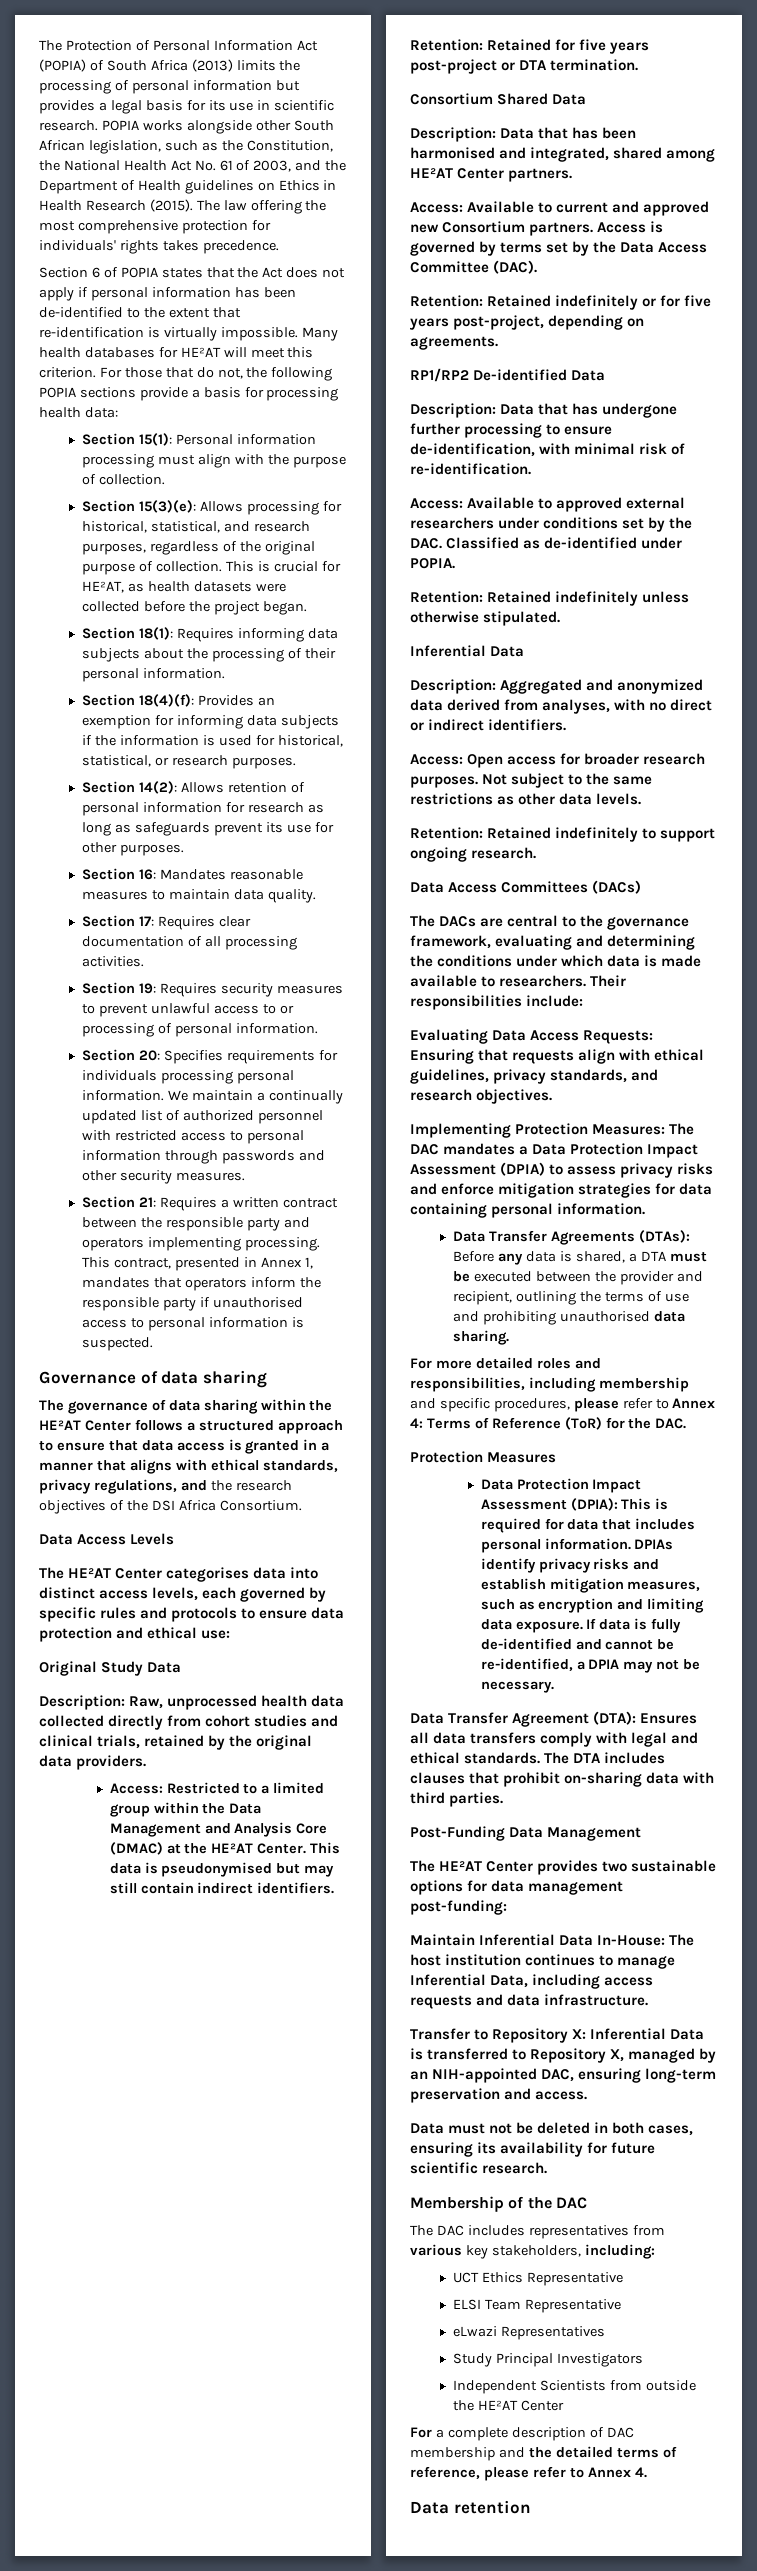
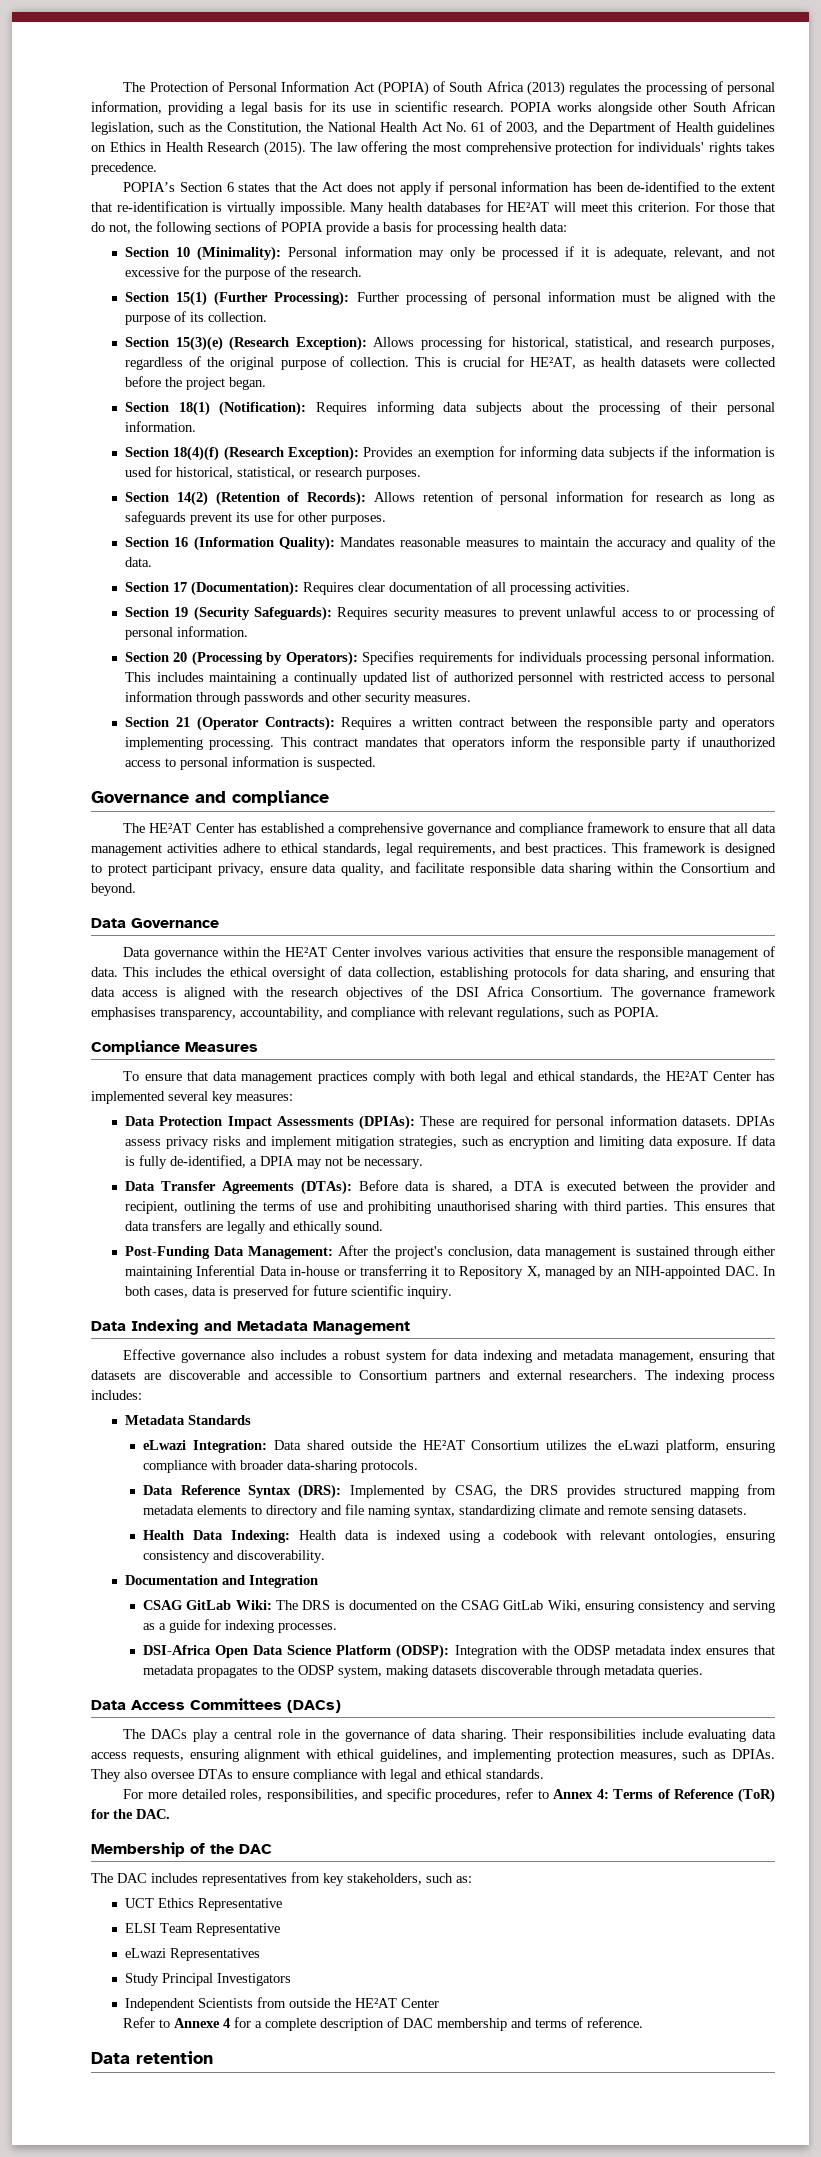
- The Protection of Personal Information Act (POPIA) of South Africa (2013) limits the processing of personal information but provides a legal basis for its use in scientific research.
+ The Protection of Personal Information Act (POPIA) of South Africa (2013) regulates the processing of personal information, providing a legal basis for its use in scientific research.
- Section 6 of POPIA states that the Act does not apply if personal information has been de-identified to the extent that re-identification is virtually impossible.
+ POPIA’s Section 6 states that the Act does not apply if personal information has been de-identified to the extent that re-identification is virtually impossible.
- For those that do not, the following POPIA sections provide a basis for processing health data:
+ For those that do not, the following sections of POPIA provide a basis for processing health data:
- Section 15(1): Personal information processing must align with the purpose of collection.
+ Section 10 (Minimality): Personal information may only be processed if it is adequate, relevant, and not excessive for the purpose of the research.
+ Section 15(1) (Further Processing): Further processing of personal information must be aligned with the purpose of its collection.
- Section 15(3)(e): Allows processing for historical, statistical, and research purposes, regardless of the original purpose of collection.
+ Section 15(3)(e) (Research Exception): Allows processing for historical, statistical, and research purposes, regardless of the original purpose of collection.
- Section 18(1): Requires informing data subjects about the processing of their personal information.
+ Section 18(1) (Notification): Requires informing data subjects about the processing of their personal information.
- Section 18(4)(f): Provides an exemption for informing data subjects if the information is used for historical, statistical, or research purposes.
+ Section 18(4)(f) (Research Exception): Provides an exemption for informing data subjects if the information is used for historical, statistical, or research purposes.
- Section 14(2): Allows retention of personal information for research as long as safeguards prevent its use for other purposes.
+ Section 14(2) (Retention of Records): Allows retention of personal information for research as long as safeguards prevent its use for other purposes.
- Section 16: Mandates reasonable measures to maintain data quality.
- Section 17: Requires clear documentation of all processing activities.
+ Section 16 (Information Quality): Mandates reasonable measures to maintain the accuracy and quality of the data.
+ Section 17 (Documentation): Requires clear documentation of all processing activities.
- Section 19: Requires security measures to prevent unlawful access to or processing of personal information.
+ Section 19 (Security Safeguards): Requires security measures to prevent unlawful access to or processing of personal information.
- Section 20: Specifies requirements for individuals processing personal information.
+ Section 20 (Processing by Operators): Specifies requirements for individuals processing personal information.
- We maintain a continually updated list of authorized personnel with restricted access to personal information through passwords and other security measures.
+ This includes maintaining a continually updated list of authorized personnel with restricted access to personal information through passwords and other security measures.
- Section 21: Requires a written contract between the responsible party and operators implementing processing.
+ Section 21 (Operator Contracts): Requires a written contract between the responsible party and operators implementing processing.
- This contract, presented in Annex 1, mandates that operators inform the responsible party if unauthorised access to personal information is suspected.
+ This contract mandates that operators inform the responsible party if unauthorized access to personal information is suspected.
- Governance of data sharing
- The governance of data sharing within the HE²AT Center follows a structured approach to ensure that data access is granted in a manner that aligns with ethical standards, privacy regulations, and the research objectives of the DSI Africa Consortium.
- Data Access Levels
- The HE²AT Center categorises data into distinct access levels, each governed by specific rules and protocols to ensure data protection and ethical use:
- Original Study Data
- Description: Raw, unprocessed health data collected directly from cohort studies and clinical trials, retained by the original data providers.
- Access: Restricted to a limited group within the Data Management and Analysis Core (DMAC) at the HE²AT Center. This data is pseudonymised but may still contain indirect identifiers.
- Retention: Retained for five years post-project or DTA termination.
- Consortium Shared Data
- Description: Data that has been harmonised and integrated, shared among HE²AT Center partners.
- Access: Available to current and approved new Consortium partners. Access is governed by terms set by the Data Access Committee (DAC).
- Retention: Retained indefinitely or for five years post-project, depending on agreements.
- RP1/RP2 De-identified Data
- Description: Data that has undergone further processing to ensure de-identification, with minimal risk of re-identification.
- Access: Available to approved external researchers under conditions set by the DAC. Classified as de-identified under POPIA.
- Retention: Retained indefinitely unless otherwise stipulated.
- Inferential Data
- Description: Aggregated and anonymized data derived from analyses, with no direct or indirect identifiers.
- Access: Open access for broader research purposes. Not subject to the same restrictions as other data levels.
- Retention: Retained indefinitely to support ongoing research.
- Data Access Committees (DACs)
- The DACs are central to the governance framework, evaluating and determining the conditions under which data is made available to researchers. Their responsibilities include:
- Evaluating Data Access Requests: Ensuring that requests align with ethical guidelines, privacy standards, and research objectives.
- Implementing Protection Measures: The DAC mandates a Data Protection Impact Assessment (DPIA) to assess privacy risks and enforce mitigation strategies for data containing personal information.
+ Governance and compliance
+ The HE²AT Center has established a comprehensive governance and compliance framework to ensure that all data management activities adhere to ethical standards, legal requirements, and best practices. This framework is designed to protect participant privacy, ensure data quality, and facilitate responsible data sharing within the Consortium and beyond.
+ Data Governance
+ Data governance within the HE²AT Center involves various activities that ensure the responsible management of data. This includes the ethical oversight of data collection, establishing protocols for data sharing, and ensuring that data access is aligned with the research objectives of the DSI Africa Consortium. The governance framework emphasises transparency, accountability, and compliance with relevant regulations, such as POPIA.
+ Compliance Measures
+ To ensure that data management practices comply with both legal and ethical standards, the HE²AT Center has implemented several key measures:
+ Data Protection Impact Assessments (DPIAs): These are required for personal information datasets. DPIAs assess privacy risks and implement mitigation strategies, such as encryption and limiting data exposure. If data is fully de-identified, a DPIA may not be necessary.
- Data Transfer Agreements (DTAs): Before any data is shared, a DTA must be executed between the provider and recipient, outlining the terms of use and prohibiting unauthorised data sharing.
- For more detailed roles and responsibilities, including membership and specific procedures, please refer to Annex 4: Terms of Reference (ToR) for the DAC.
+ Data Transfer Agreements (DTAs): Before data is shared, a DTA is executed between the provider and recipient, outlining the terms of use and prohibiting unauthorised sharing with third parties. This ensures that data transfers are legally and ethically sound.
+ Post-Funding Data Management: After the project's conclusion, data management is sustained through either maintaining Inferential Data in-house or transferring it to Repository X, managed by an NIH-appointed DAC. In both cases, data is preserved for future scientific inquiry.
+ Data Indexing and Metadata Management
+ Effective governance also includes a robust system for data indexing and metadata management, ensuring that datasets are discoverable and accessible to Consortium partners and external researchers. The indexing process includes:
+ Metadata Standards
+ eLwazi Integration: Data shared outside the HE²AT Consortium utilizes the eLwazi platform, ensuring compliance with broader data-sharing protocols.
+ Data Reference Syntax (DRS): Implemented by CSAG, the DRS provides structured mapping from metadata elements to directory and file naming syntax, standardizing climate and remote sensing datasets.
+ Health Data Indexing: Health data is indexed using a codebook with relevant ontologies, ensuring consistency and discoverability.
+ Documentation and Integration
+ CSAG GitLab Wiki: The DRS is documented on the CSAG GitLab Wiki, ensuring consistency and serving as a guide for indexing processes.
+ DSI-Africa Open Data Science Platform (ODSP): Integration with the ODSP metadata index ensures that metadata propagates to the ODSP system, making datasets discoverable through metadata queries.
+ Data Access Committees (DACs)
+ The DACs play a central role in the governance of data sharing. Their responsibilities include evaluating data access requests, ensuring alignment with ethical guidelines, and implementing protection measures, such as DPIAs. They also oversee DTAs to ensure compliance with legal and ethical standards.
+ For more detailed roles, responsibilities, and specific procedures, refer to Annex 4: Terms of Reference (ToR) for the DAC.
- Protection Measures
- Data Protection Impact Assessment (DPIA): This is required for data that includes personal information. DPIAs identify privacy risks and establish mitigation measures, such as encryption and limiting data exposure. If data is fully de-identified and cannot be re-identified, a DPIA may not be necessary.
- Data Transfer Agreement (DTA): Ensures all data transfers comply with legal and ethical standards. The DTA includes clauses that prohibit on-sharing data with third parties.
- Post-Funding Data Management
- The HE²AT Center provides two sustainable options for data management post-funding:
- Maintain Inferential Data In-House: The host institution continues to manage Inferential Data, including access requests and data infrastructure.
- Transfer to Repository X: Inferential Data is transferred to Repository X, managed by an NIH-appointed DAC, ensuring long-term preservation and access.
- Data must not be deleted in both cases, ensuring its availability for future scientific research.
- The DAC includes representatives from various key stakeholders, including:
+ The DAC includes representatives from key stakeholders, such as:
- For a complete description of DAC membership and the detailed terms of reference, please refer to Annex 4.
+ Refer to Annexe 4 for a complete description of DAC membership and terms of reference.

